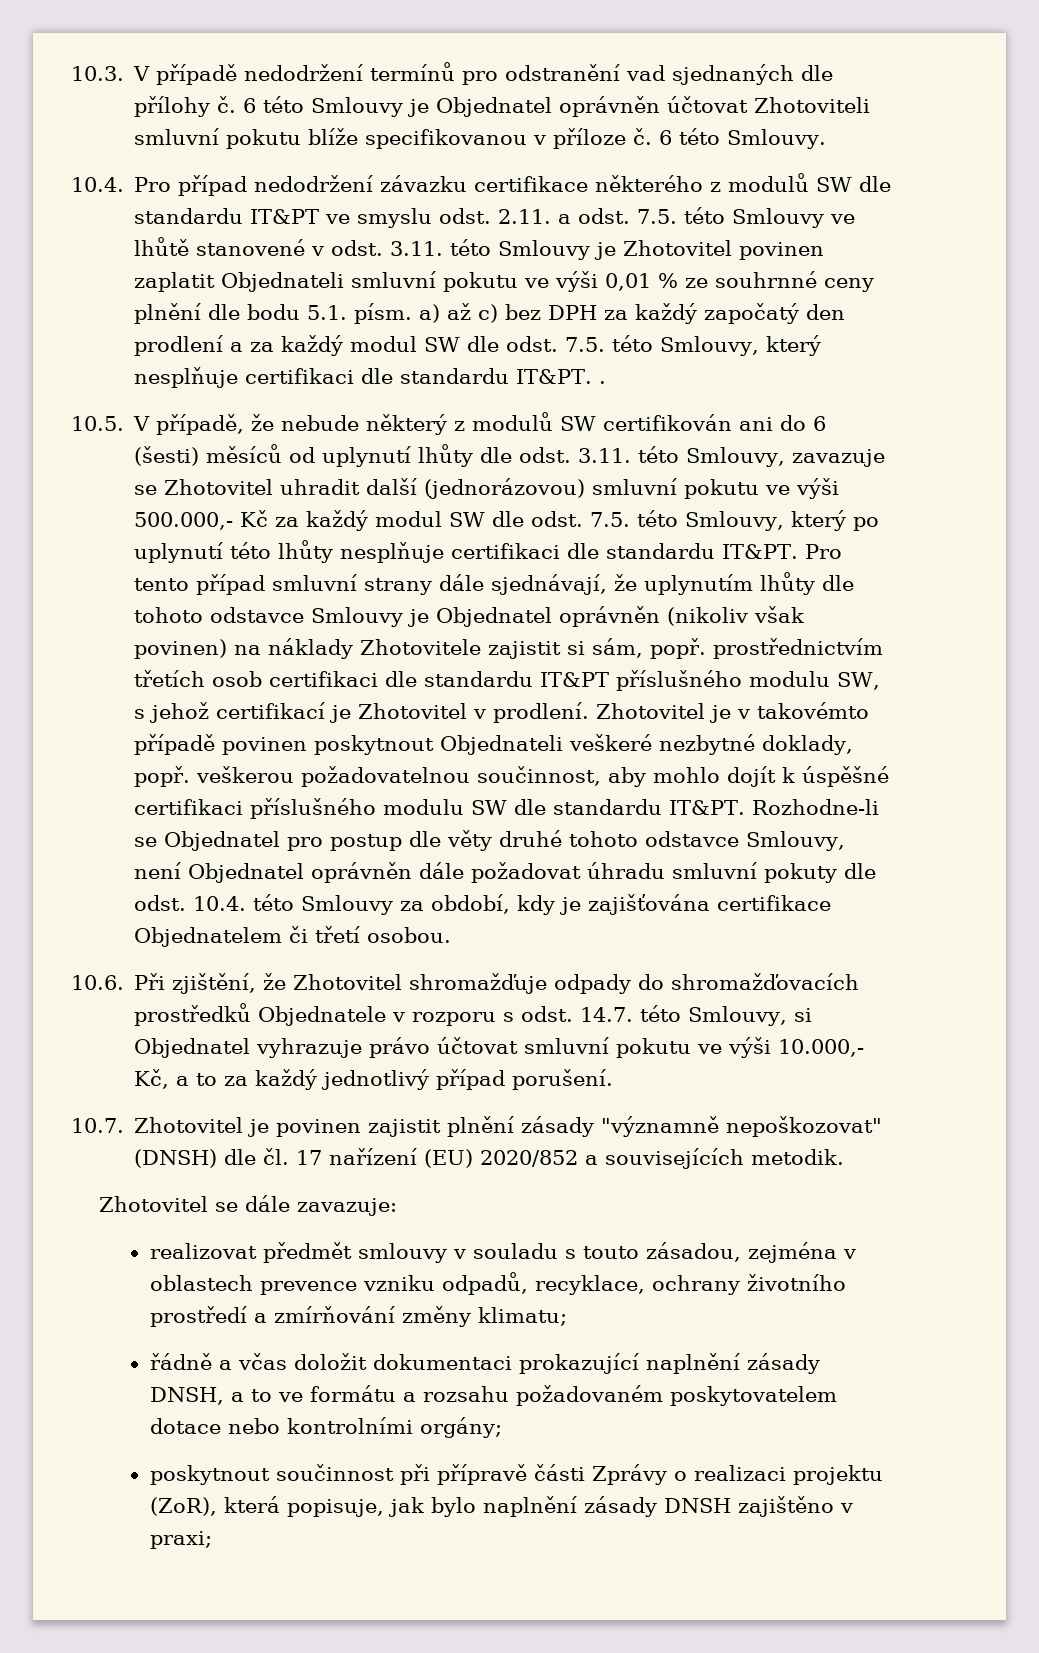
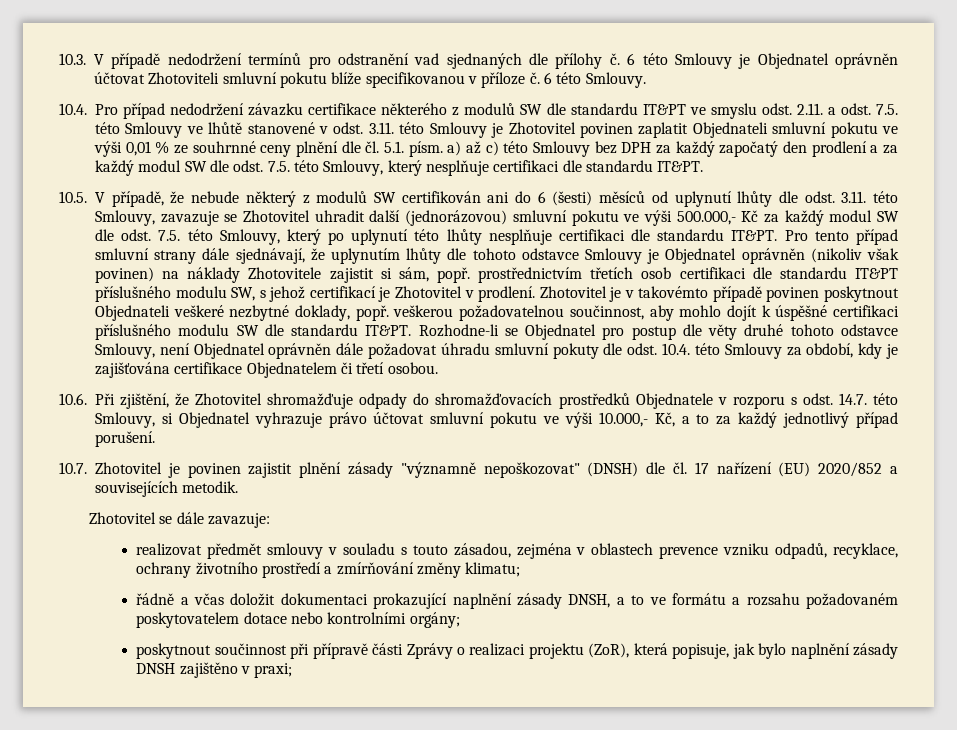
- 10.4. Pro případ nedodržení závazku certifikace některého z modulů SW dle standardu IT&PT ve smyslu odst. 2.11. a odst. 7.5. této Smlouvy ve lhůtě stanovené v odst. 3.11. této Smlouvy je Zhotovitel povinen zaplatit Objednateli smluvní pokutu ve výši 0,01 % ze souhrnné ceny plnění dle bodu 5.1. písm. a) až c) bez DPH za každý započatý den prodlení a za každý modul SW dle odst. 7.5. této Smlouvy, který nesplňuje certifikaci dle standardu IT&PT. .
+ 10.4. Pro případ nedodržení závazku certifikace některého z modulů SW dle standardu IT&PT ve smyslu odst. 2.11. a odst. 7.5. této Smlouvy ve lhůtě stanovené v odst. 3.11. této Smlouvy je Zhotovitel povinen zaplatit Objednateli smluvní pokutu ve výši 0,01 % ze souhrnné ceny plnění dle čl. 5.1. písm. a) až c) této Smlouvy bez DPH za každý započatý den prodlení a za každý modul SW dle odst. 7.5. této Smlouvy, který nesplňuje certifikaci dle standardu IT&PT.

